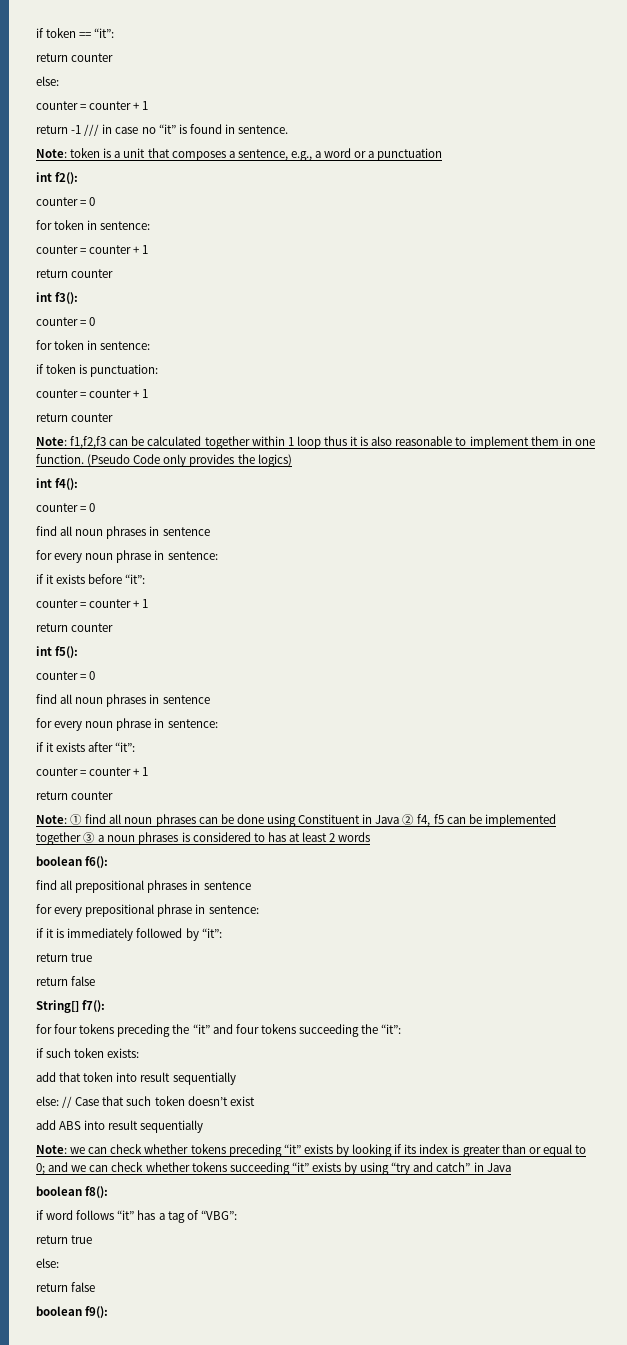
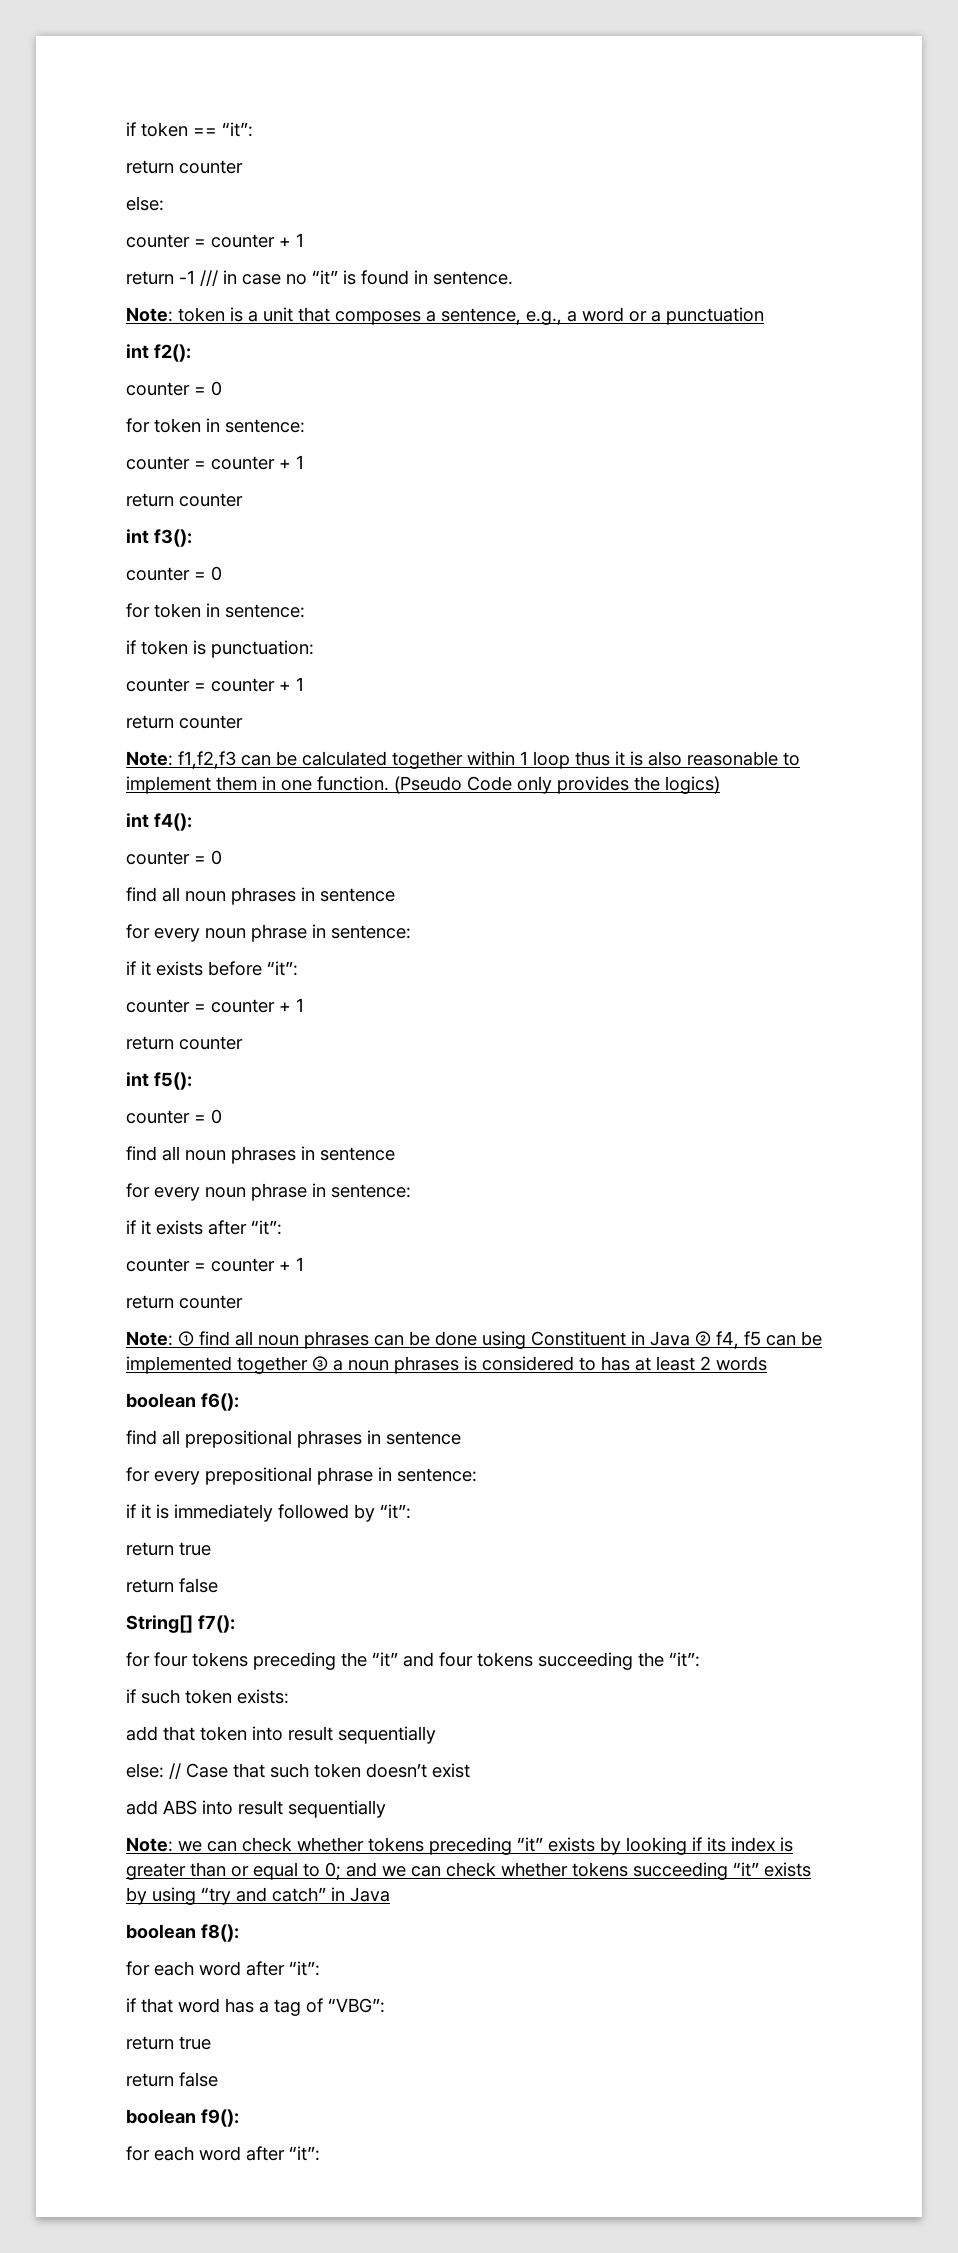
  boolean f8():
- if word follows “it” has a tag of “VBG”:
+ for each word after “it”:
+ if that word has a tag of “VBG”:
  return true
- else:
  boolean f9():
+ for each word after “it”:

